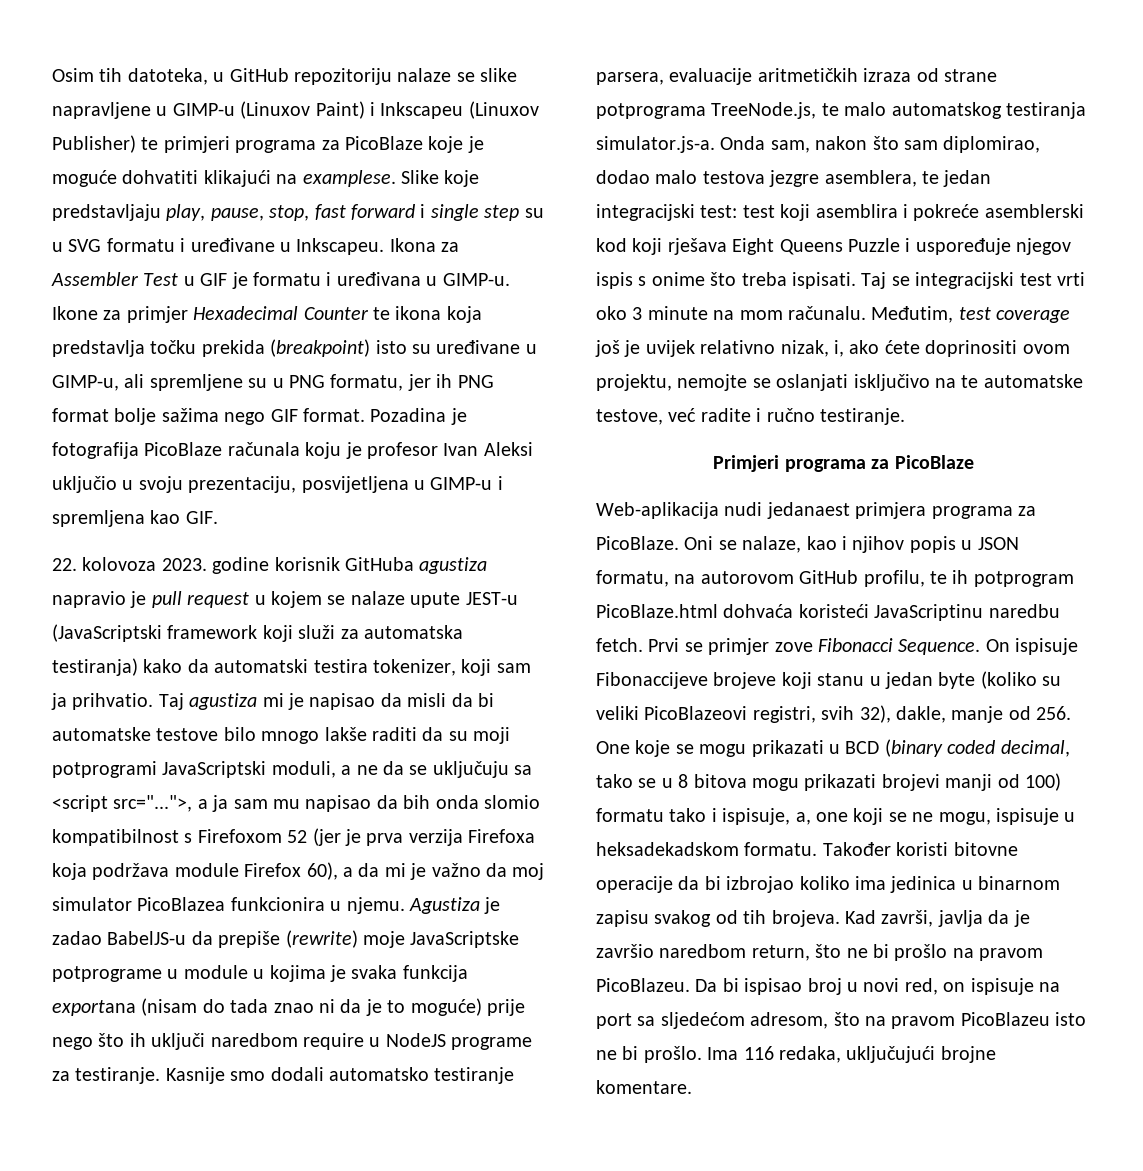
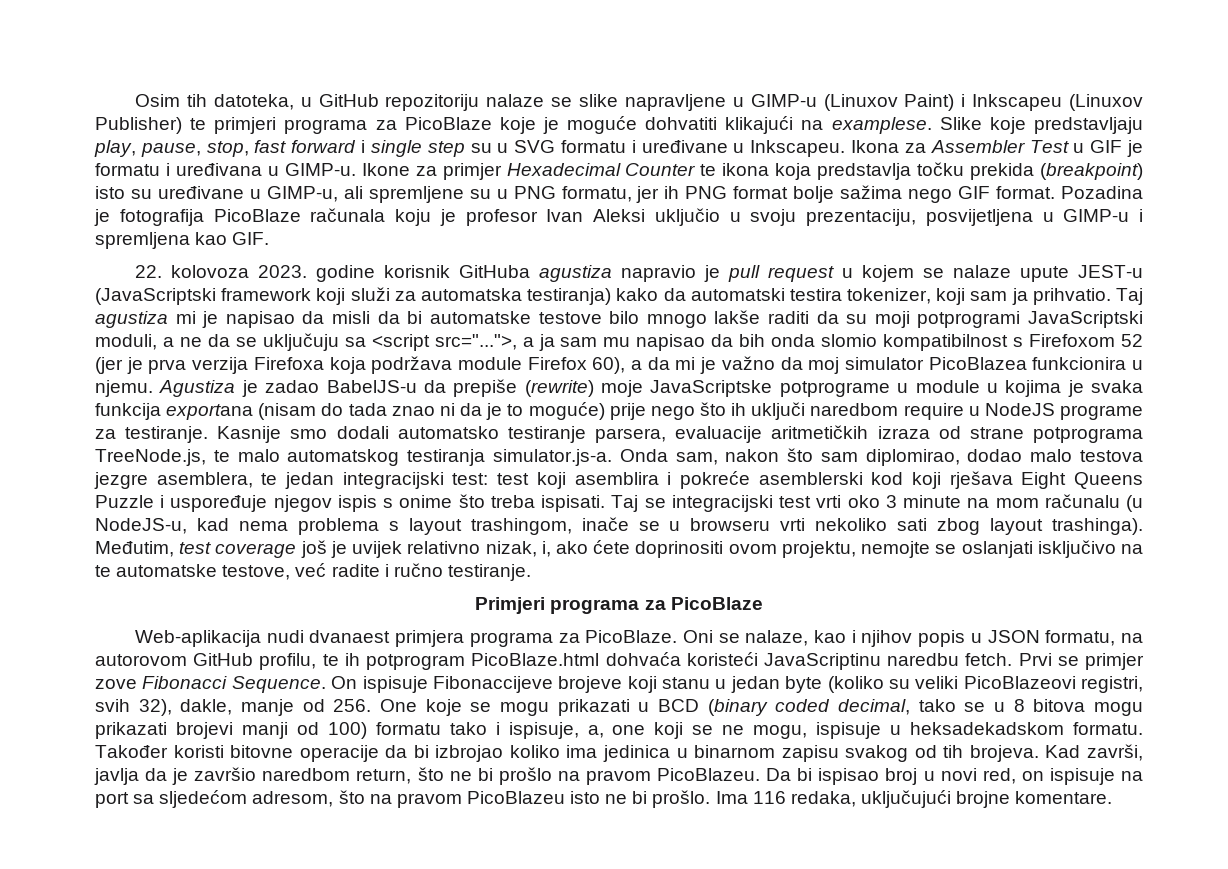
- Taj se integracijski test vrti oko 3 minute na mom računalu.
+ Taj se integracijski test vrti oko 3 minute na mom računalu (u NodeJS-u, kad nema problema s layout trashingom, inače se u browseru vrti nekoliko sati zbog layout trashinga).
- Web-aplikacija nudi jedanaest primjera programa za PicoBlaze.
+ Web-aplikacija nudi dvanaest primjera programa za PicoBlaze.

